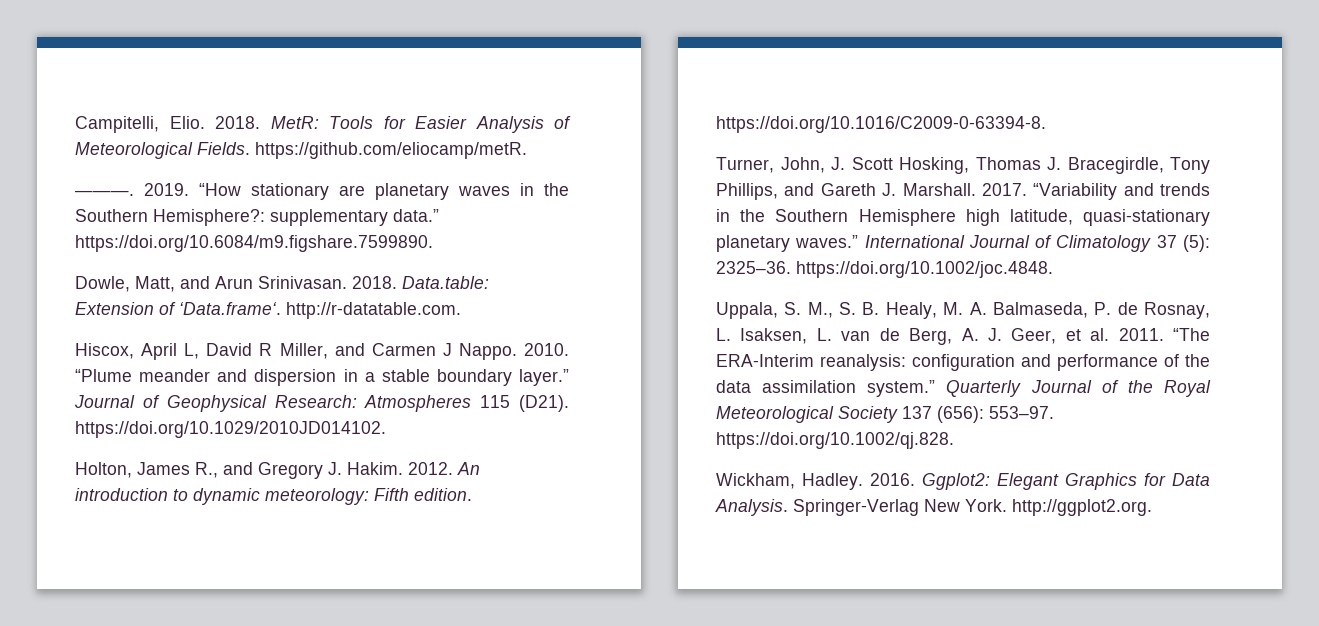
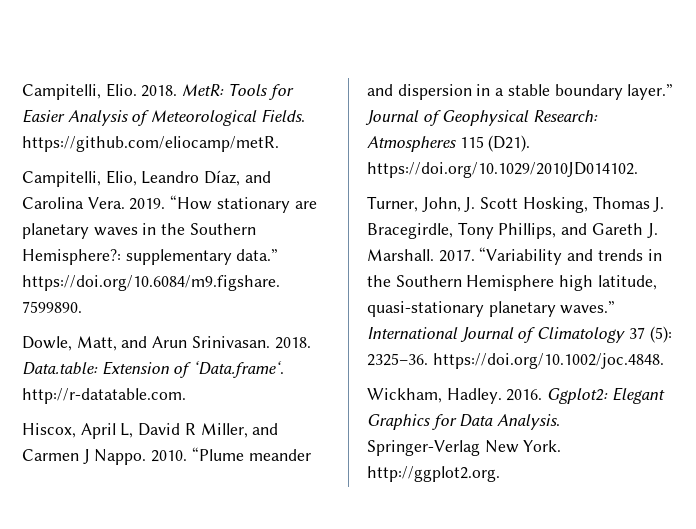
- ———.
+ Campitelli, Elio, Leandro Díaz, and Carolina Vera.
- Holton, James R., and Gregory J. Hakim. 2012. An introduction to dynamic meteorology: Fifth edition. https://doi.org/10.1016/C2009-0-63394-8.
- Uppala, S. M., S. B. Healy, M. A. Balmaseda, P. de Rosnay, L. Isaksen, L. van de Berg, A. J. Geer, et al. 2011. “The ERA-Interim reanalysis: configuration and performance of the data assimilation system.” Quarterly Journal of the Royal Meteorological Society 137 (656): 553–97. https://doi.org/10.1002/qj.828.

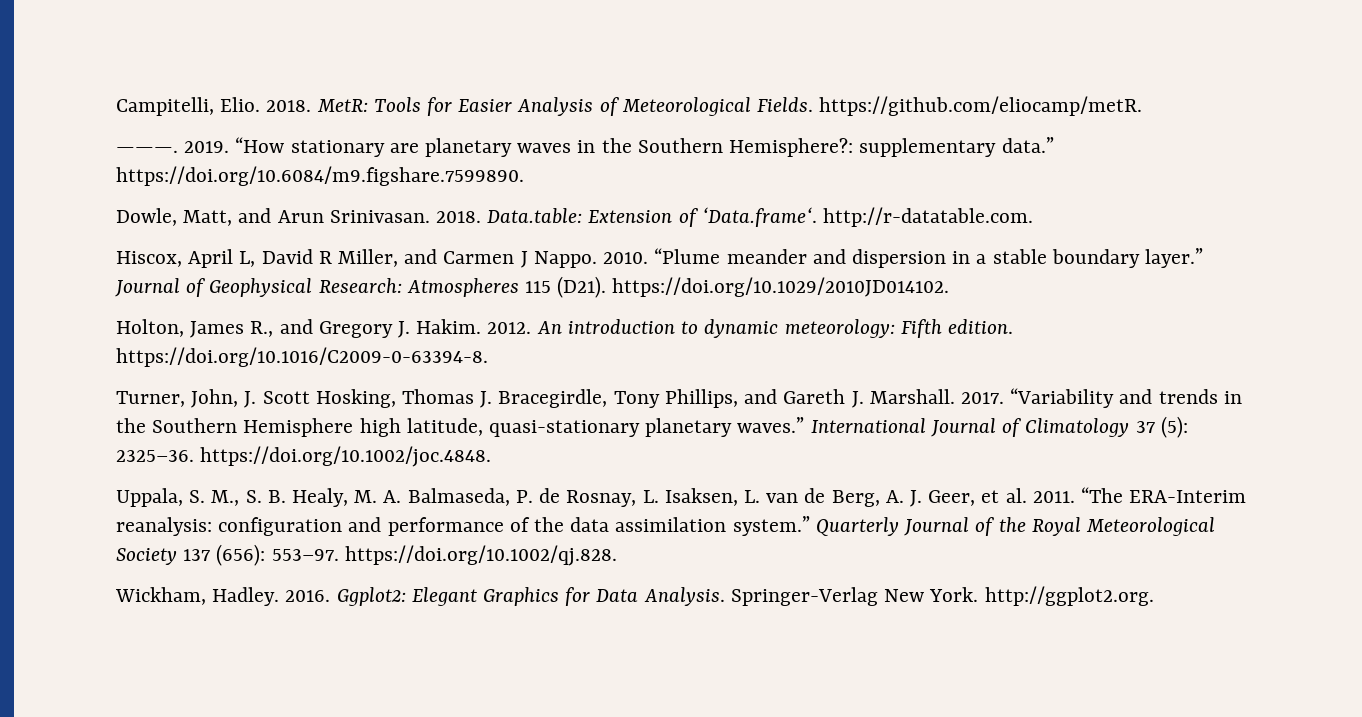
- Campitelli, Elio, Leandro Díaz, and Carolina Vera.
+ ———.
+ Holton, James R., and Gregory J. Hakim. 2012. An introduction to dynamic meteorology: Fifth edition. https://doi.org/10.1016/C2009-0-63394-8.
+ Uppala, S. M., S. B. Healy, M. A. Balmaseda, P. de Rosnay, L. Isaksen, L. van de Berg, A. J. Geer, et al. 2011. “The ERA-Interim reanalysis: configuration and performance of the data assimilation system.” Quarterly Journal of the Royal Meteorological Society 137 (656): 553–97. https://doi.org/10.1002/qj.828.

